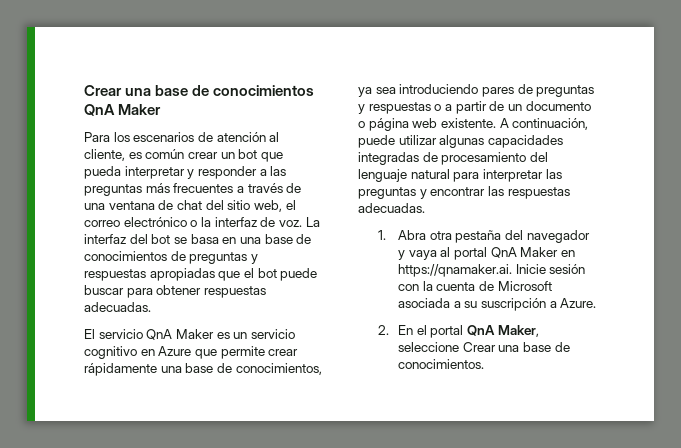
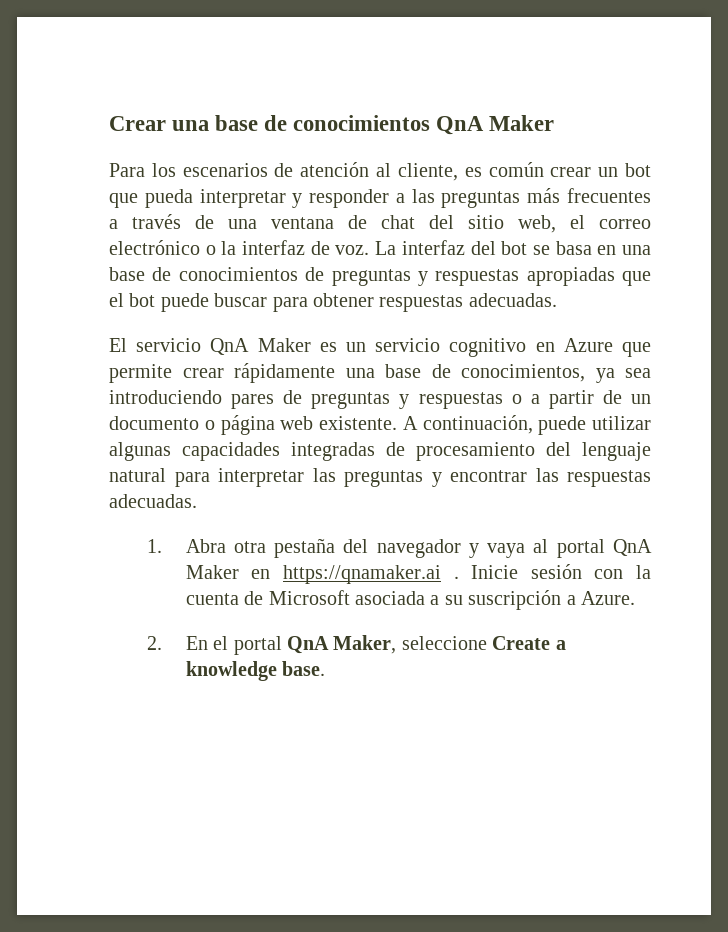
- 1. Abra otra pestaña del navegador y vaya al portal QnA Maker en https://qnamaker.ai. Inicie sesión con la cuenta de Microsoft asociada a su suscripción a Azure.
+ 1. Abra otra pestaña del navegador y vaya al portal QnA Maker en https://qnamaker.ai . Inicie sesión con la cuenta de Microsoft asociada a su suscripción a Azure.
- 2. En el portal QnA Maker, seleccione Crear una base de conocimientos.
+ 2. En el portal QnA Maker, seleccione Create a knowledge base.

